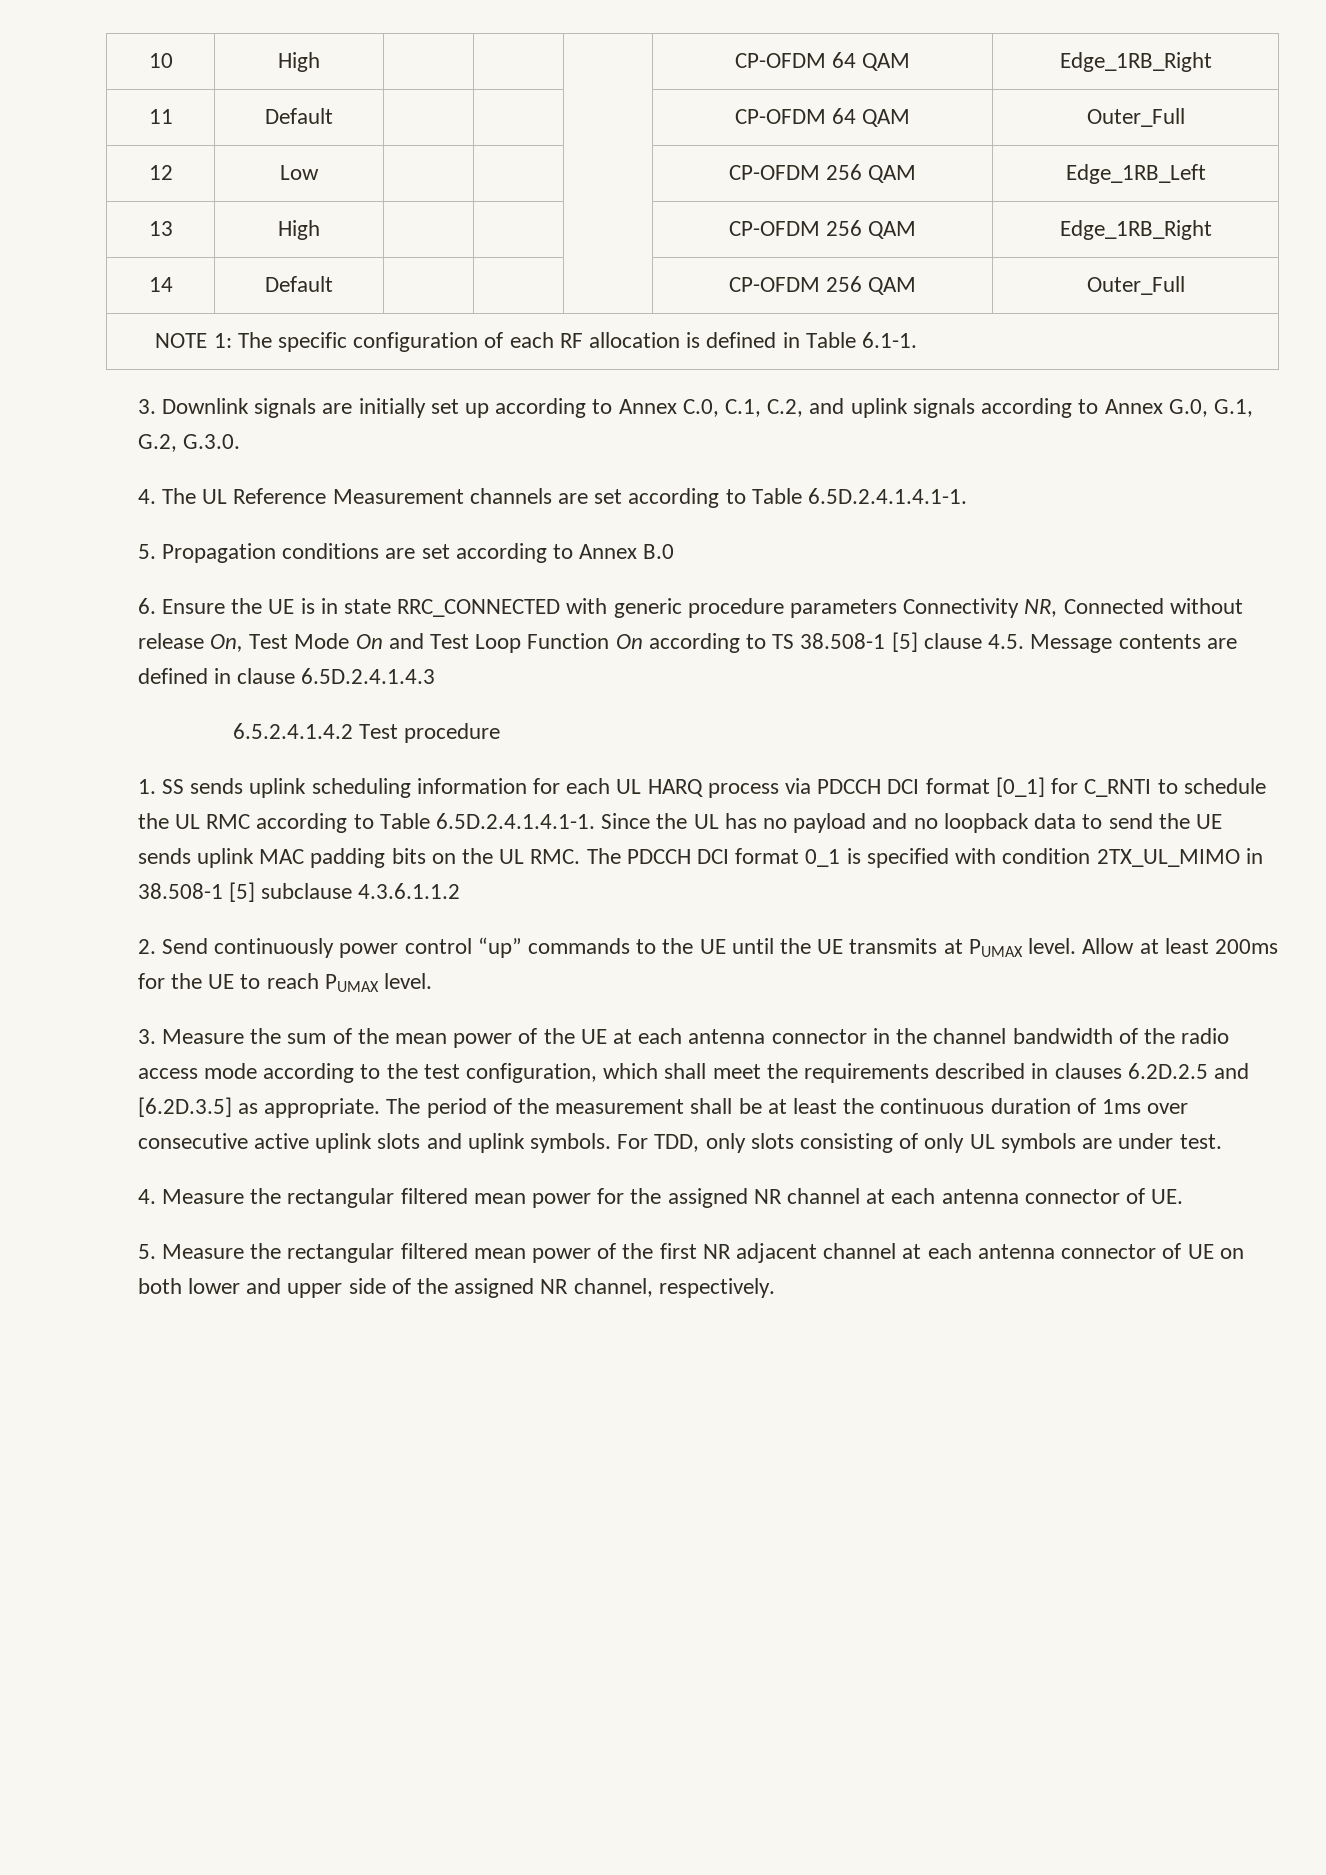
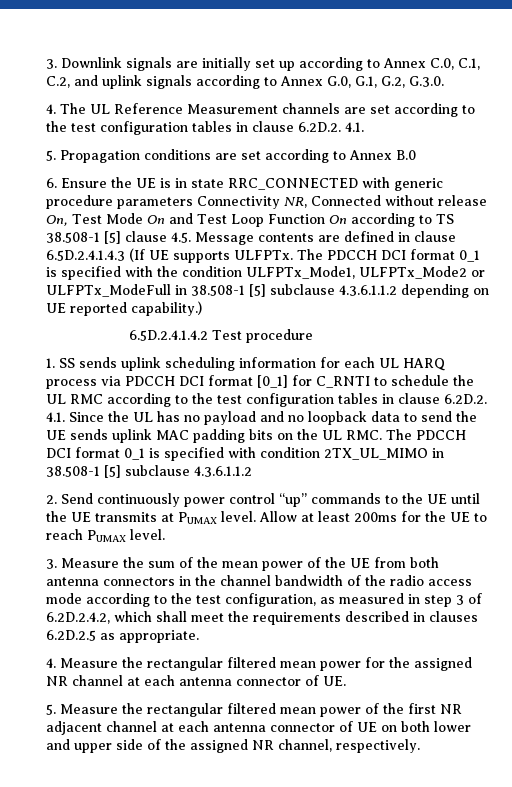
- 10 | High | | | | CP-OFDM 64 QAM | Edge_1RB_Right
- 11 | Default | | | | CP-OFDM 64 QAM | Outer_Full
- 12 | Low | | | | CP-OFDM 256 QAM | Edge_1RB_Left
- 13 | High | | | | CP-OFDM 256 QAM | Edge_1RB_Right
- 14 | Default | | | | CP-OFDM 256 QAM | Outer_Full
- NOTE 1: The specific configuration of each RF allocation is defined in Table 6.1-1.
- 4. The UL Reference Measurement channels are set according to Table 6.5D.2.4.1.4.1-1.
+ 4. The UL Reference Measurement channels are set according to the test configuration tables in clause 6.2D.2. 4.1.
- 6. Ensure the UE is in state RRC_CONNECTED with generic procedure parameters Connectivity NR, Connected without release On, Test Mode On and Test Loop Function On according to TS 38.508-1 [5] clause 4.5. Message contents are defined in clause 6.5D.2.4.1.4.3
- 6.5.2.4.1.4.2 Test procedure
+ 6. Ensure the UE is in state RRC_CONNECTED with generic procedure parameters Connectivity NR, Connected without release On, Test Mode On and Test Loop Function On according to TS 38.508-1 [5] clause 4.5. Message contents are defined in clause 6.5D.2.4.1.4.3 (If UE supports ULFPTx. The PDCCH DCI format 0_1 is specified with the condition ULFPTx_Mode1, ULFPTx_Mode2 or ULFPTx_ModeFull in 38.508-1 [5] subclause 4.3.6.1.1.2 depending on UE reported capability.)
+ 6.5D.2.4.1.4.2 Test procedure
- 1. SS sends uplink scheduling information for each UL HARQ process via PDCCH DCI format [0_1] for C_RNTI to schedule the UL RMC according to Table 6.5D.2.4.1.4.1-1. Since the UL has no payload and no loopback data to send the UE sends uplink MAC padding bits on the UL RMC. The PDCCH DCI format 0_1 is specified with condition 2TX_UL_MIMO in 38.508-1 [5] subclause 4.3.6.1.1.2
+ 1. SS sends uplink scheduling information for each UL HARQ process via PDCCH DCI format [0_1] for C_RNTI to schedule the UL RMC according to the test configuration tables in clause 6.2D.2. 4.1. Since the UL has no payload and no loopback data to send the UE sends uplink MAC padding bits on the UL RMC. The PDCCH DCI format 0_1 is specified with condition 2TX_UL_MIMO in 38.508-1 [5] subclause 4.3.6.1.1.2
- 3. Measure the sum of the mean power of the UE at each antenna connector in the channel bandwidth of the radio access mode according to the test configuration, which shall meet the requirements described in clauses 6.2D.2.5 and [6.2D.3.5] as appropriate. The period of the measurement shall be at least the continuous duration of 1ms over consecutive active uplink slots and uplink symbols. For TDD, only slots consisting of only UL symbols are under test.
+ 3. Measure the sum of the mean power of the UE from both antenna connectors in the channel bandwidth of the radio access mode according to the test configuration, as measured in step 3 of 6.2D.2.4.2, which shall meet the requirements described in clauses 6.2D.2.5 as appropriate.

